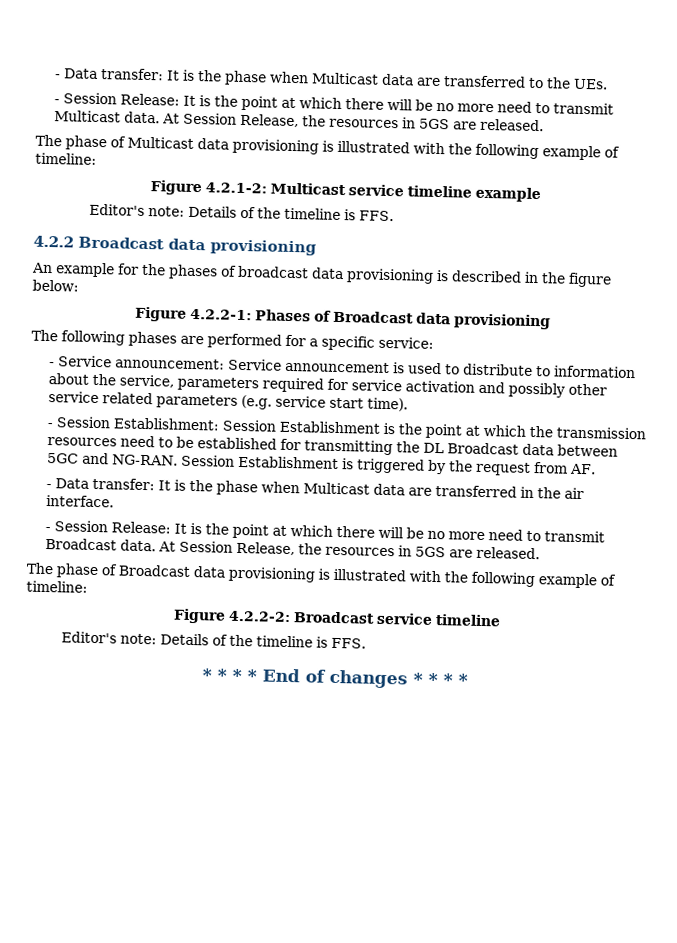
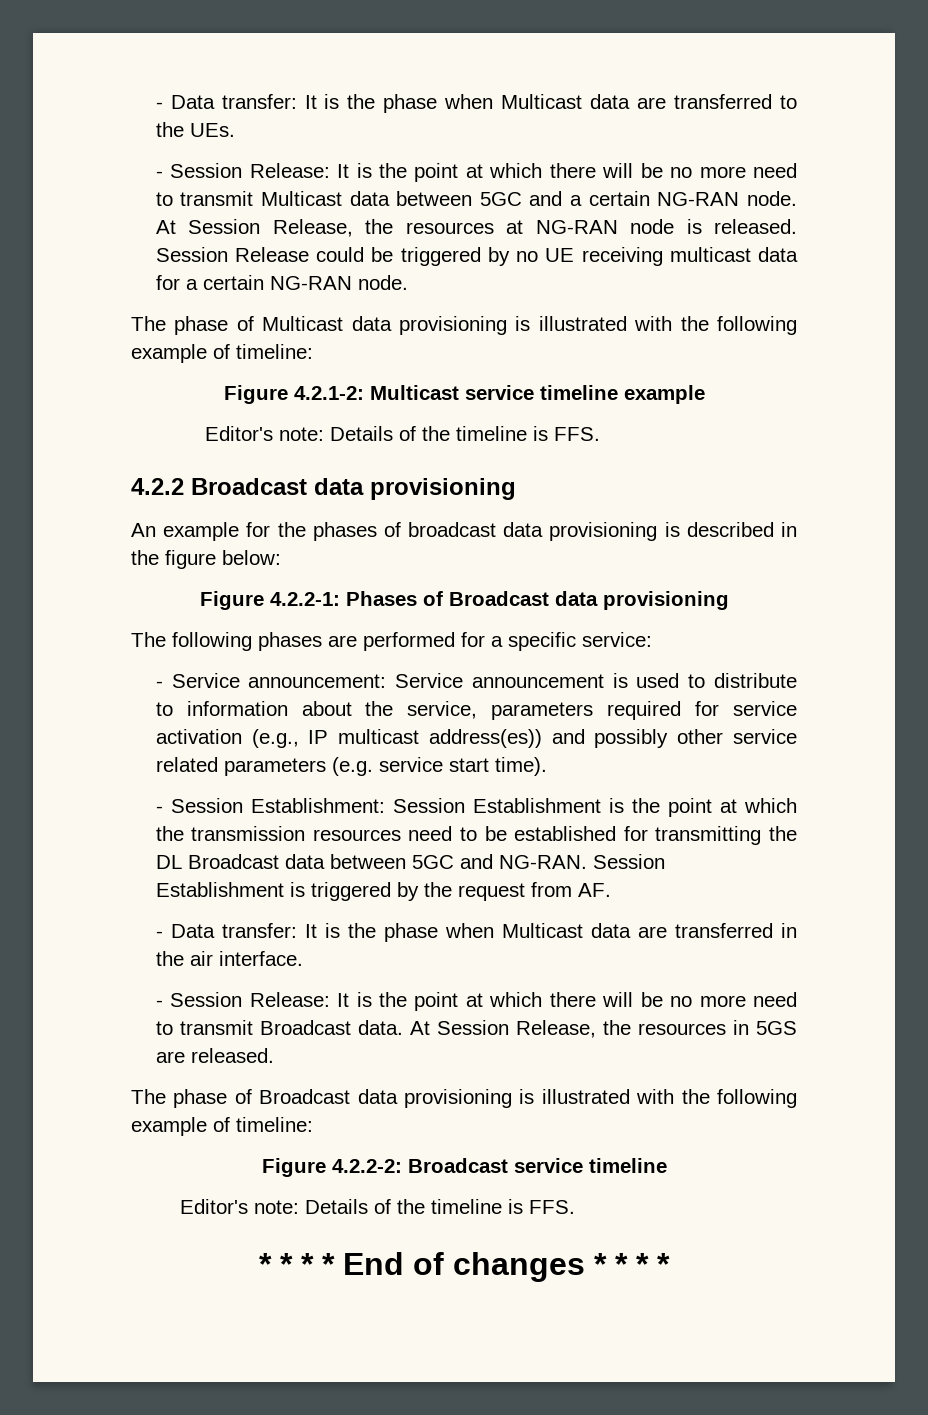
- - Session Release: It is the point at which there will be no more need to transmit Multicast data. At Session Release, the resources in 5GS are released.
+ - Session Release: It is the point at which there will be no more need to transmit Multicast data between 5GC and a certain NG-RAN node. At Session Release, the resources at NG-RAN node is released. Session Release could be triggered by no UE receiving multicast data for a certain NG-RAN node.
- - Service announcement: Service announcement is used to distribute to information about the service, parameters required for service activation and possibly other service related parameters (e.g. service start time).
+ - Service announcement: Service announcement is used to distribute to information about the service, parameters required for service activation (e.g., IP multicast address(es)) and possibly other service related parameters (e.g. service start time).

